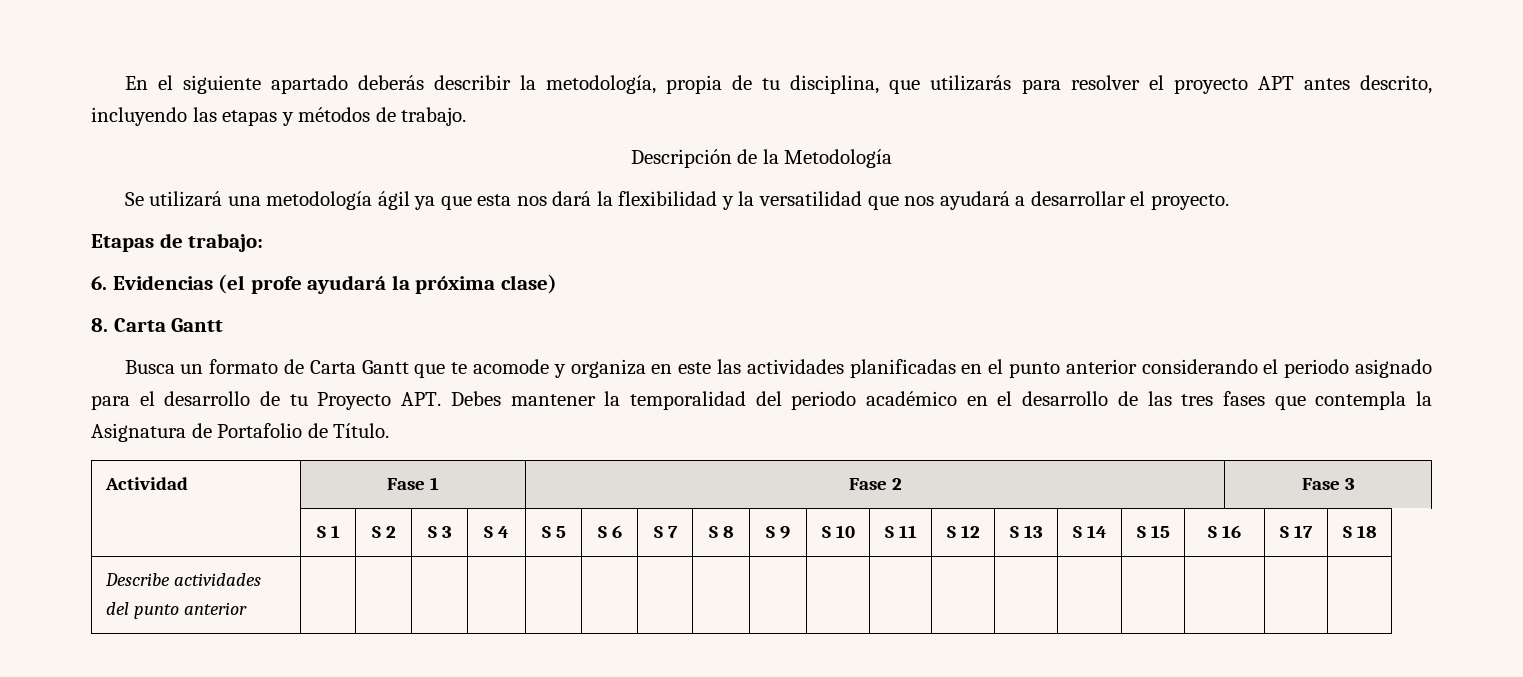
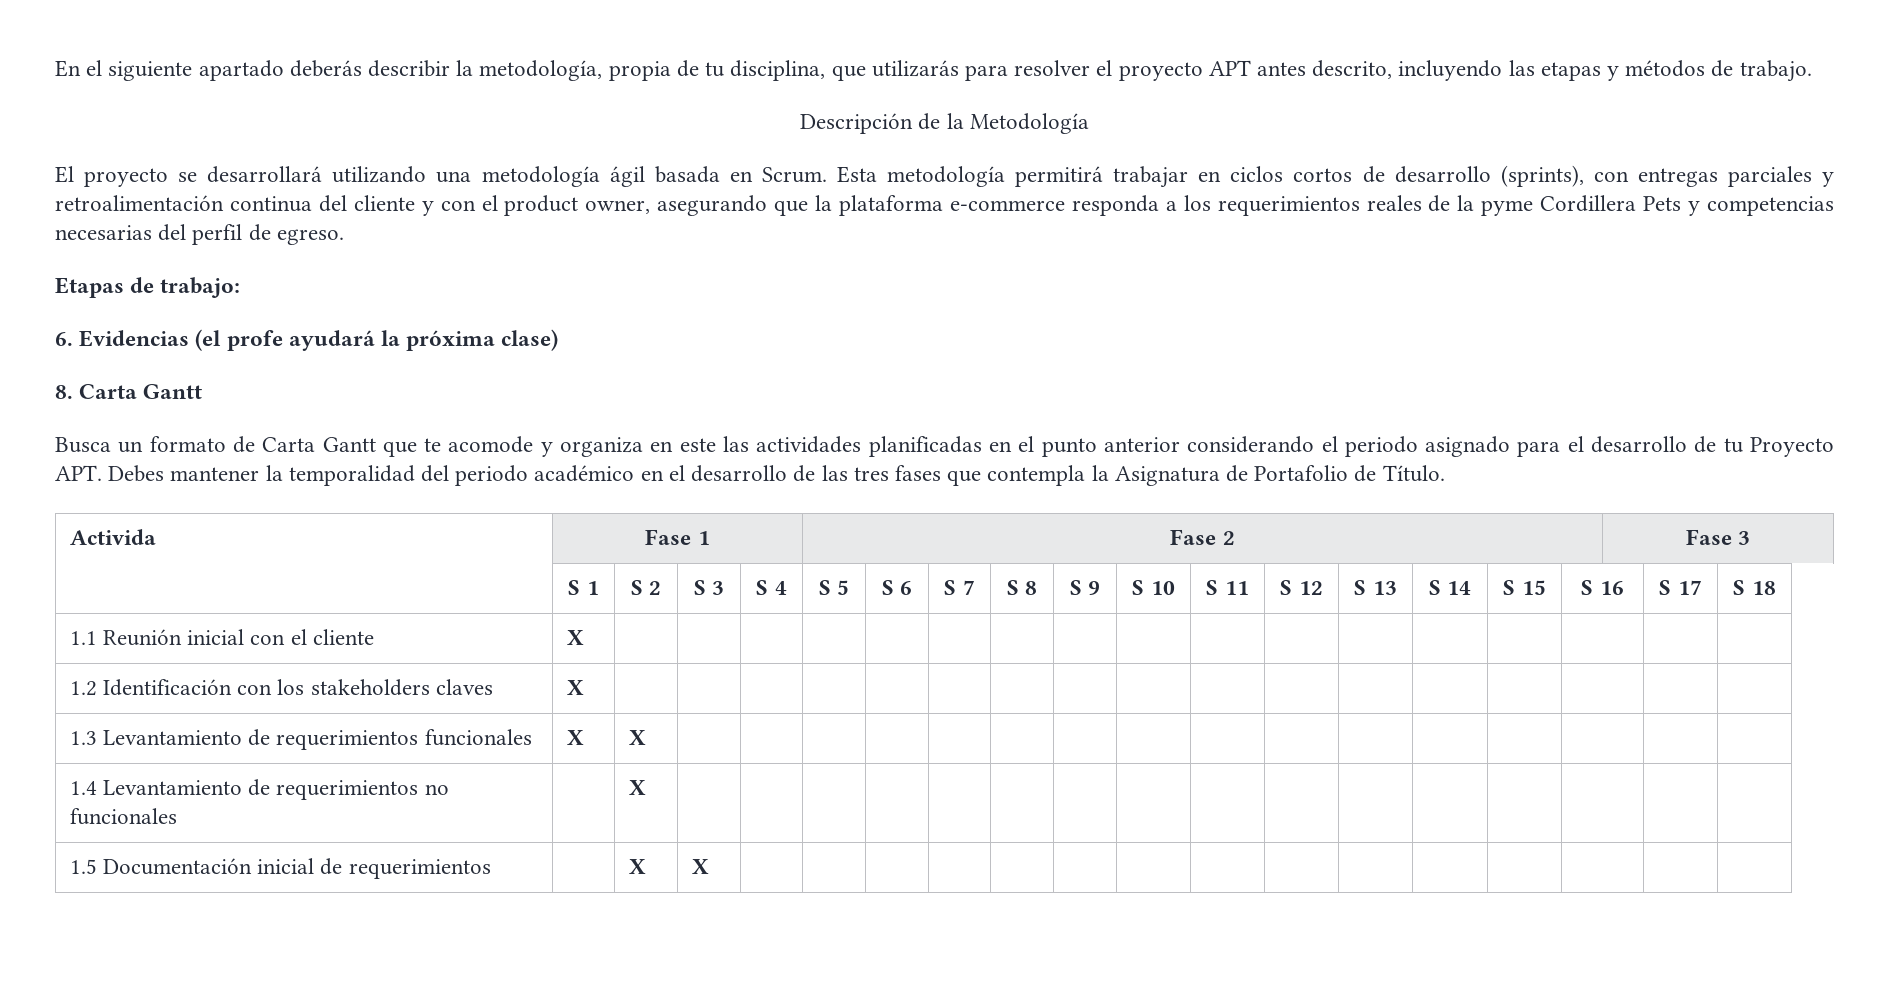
- Se utilizará una metodología ágil ya que esta nos dará la flexibilidad y la versatilidad que nos ayudará a desarrollar el proyecto.
+ El proyecto se desarrollará utilizando una metodología ágil basada en Scrum. Esta metodología permitirá trabajar en ciclos cortos de desarrollo (sprints), con entregas parciales y retroalimentación continua del cliente y con el product owner, asegurando que la plataforma e-commerce responda a los requerimientos reales de la pyme Cordillera Pets y competencias necesarias del perfil de egreso.
- Actividad | Fase 1 | Fase 2 | Fase 3
+ Activida | Fase 1 | Fase 2 | Fase 3
- Describe actividades del punto anterior | | | | | | | | | | | | | | | | | |
+ 1.1 Reunión inicial con el cliente | X | | | | | | | | | | | | | | | | |
+ 1.2 Identificación con los stakeholders claves | X | | | | | | | | | | | | | | | | |
+ 1.3 Levantamiento de requerimientos funcionales | X | X | | | | | | | | | | | | | | | |
+ 1.4 Levantamiento de requerimientos no funcionales | | X | | | | | | | | | | | | | | | |
+ 1.5 Documentación inicial de requerimientos | | X | X | | | | | | | | | | | | | | |

